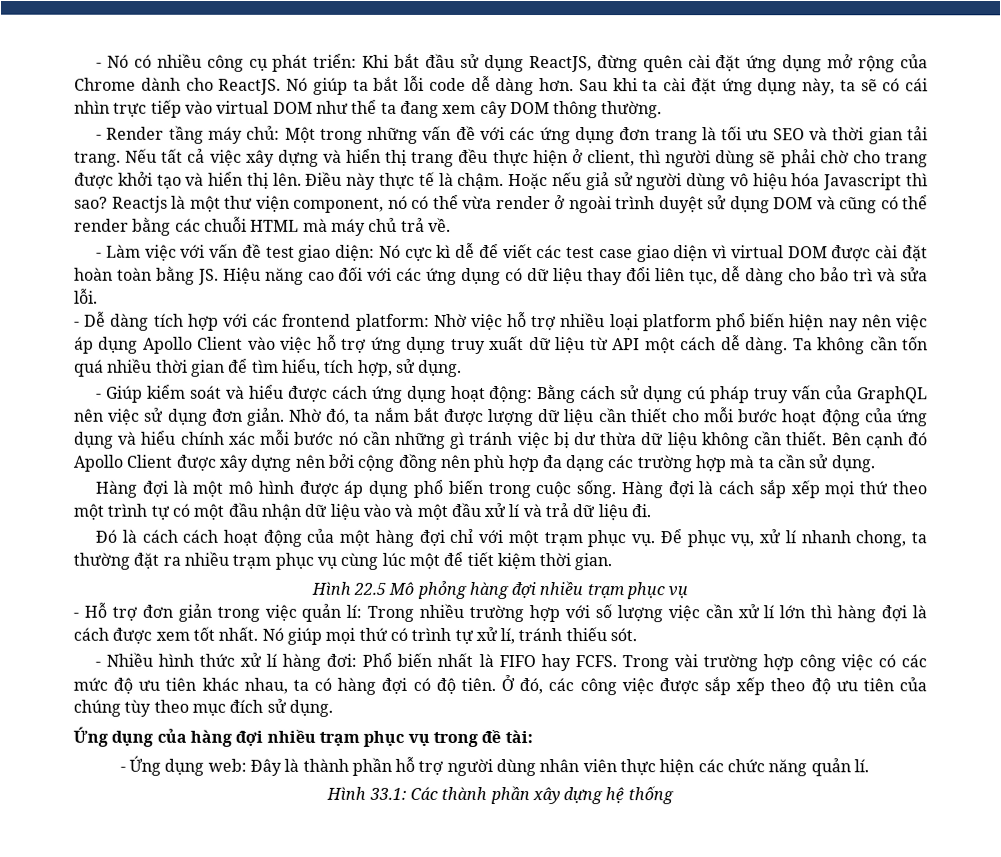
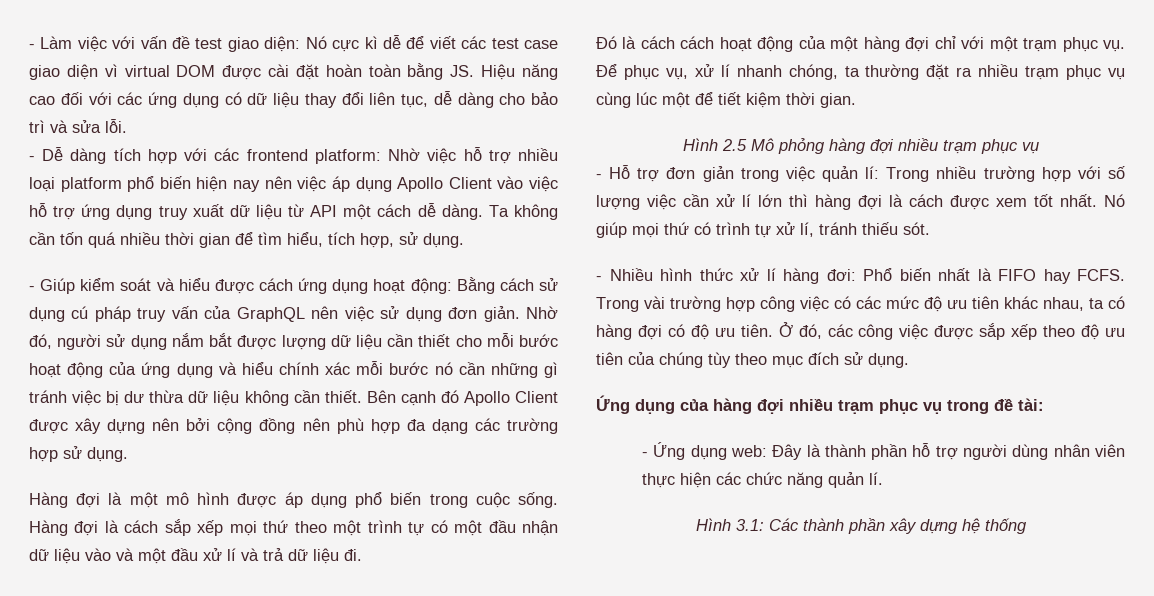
- - Nó có nhiều công cụ phát triển: Khi bắt đầu sử dụng ReactJS, đừng quên cài đặt ứng dụng mở rộng của Chrome dành cho ReactJS. Nó giúp ta bắt lỗi code dễ dàng hơn. Sau khi ta cài đặt ứng dụng này, ta sẽ có cái nhìn trực tiếp vào virtual DOM như thể ta đang xem cây DOM thông thường.
- - Render tầng máy chủ: Một trong những vấn đề với các ứng dụng đơn trang là tối ưu SEO và thời gian tải trang. Nếu tất cả việc xây dựng và hiển thị trang đều thực hiện ở client, thì người dùng sẽ phải chờ cho trang được khởi tạo và hiển thị lên. Điều này thực tế là chậm. Hoặc nếu giả sử người dùng vô hiệu hóa Javascript thì sao? Reactjs là một thư viện component, nó có thể vừa render ở ngoài trình duyệt sử dụng DOM và cũng có thể render bằng các chuỗi HTML mà máy chủ trả về.
- Nhờ đó, ta nắm bắt được lượng dữ liệu cần thiết cho mỗi bước hoạt động của ứng dụng và hiểu chính xác mỗi bước nó cần những gì tránh việc bị dư thừa dữ liệu không cần thiết.
+ Nhờ đó, người sử dụng nắm bắt được lượng dữ liệu cần thiết cho mỗi bước hoạt động của ứng dụng và hiểu chính xác mỗi bước nó cần những gì tránh việc bị dư thừa dữ liệu không cần thiết.
- Bên cạnh đó Apollo Client được xây dựng nên bởi cộng đồng nên phù hợp đa dạng các trường hợp mà ta cần sử dụng.
+ Bên cạnh đó Apollo Client được xây dựng nên bởi cộng đồng nên phù hợp đa dạng các trường hợp sử dụng.
- Để phục vụ, xử lí nhanh chong, ta thường đặt ra nhiều trạm phục vụ cùng lúc một để tiết kiệm thời gian.
+ Để phục vụ, xử lí nhanh chóng, ta thường đặt ra nhiều trạm phục vụ cùng lúc một để tiết kiệm thời gian.
- Hình 22.5 Mô phỏng hàng đợi nhiều trạm phục vụ
+ Hình 2.5 Mô phỏng hàng đợi nhiều trạm phục vụ
- Trong vài trường hợp công việc có các mức độ ưu tiên khác nhau, ta có hàng đợi có độ tiên.
+ Trong vài trường hợp công việc có các mức độ ưu tiên khác nhau, ta có hàng đợi có độ ưu tiên.
- Hình 33.1: Các thành phần xây dựng hệ thống
+ Hình 3.1: Các thành phần xây dựng hệ thống

